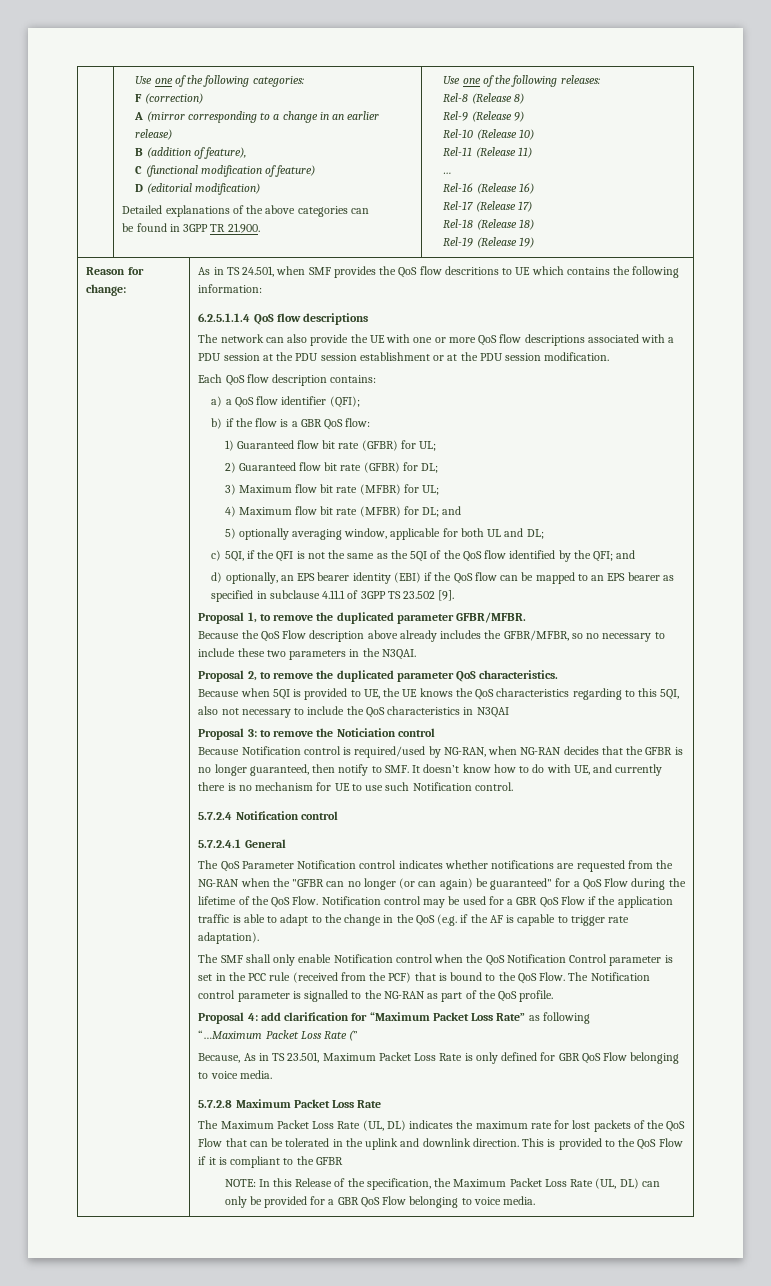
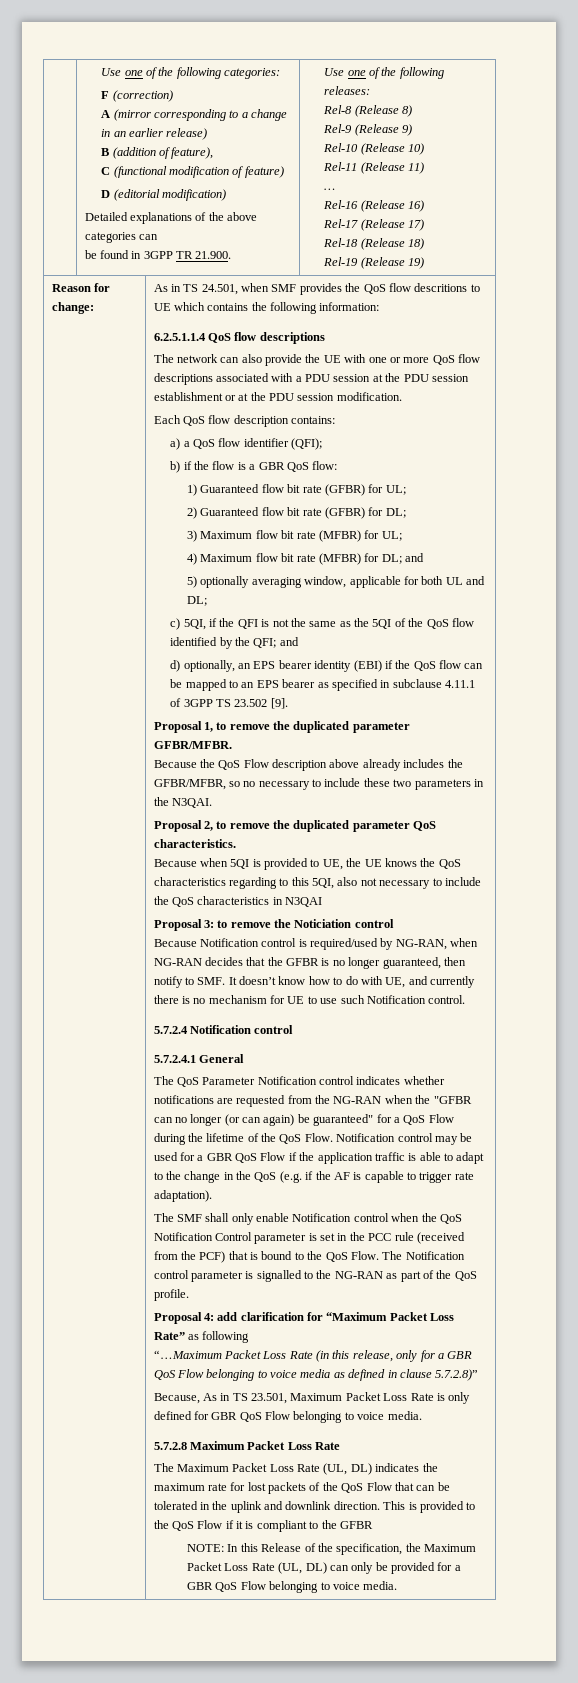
- “…Maximum Packet Loss Rate (”
+ “…Maximum Packet Loss Rate (in this release, only for a GBR QoS Flow belonging to voice media as defined in clause 5.7.2.8)”

